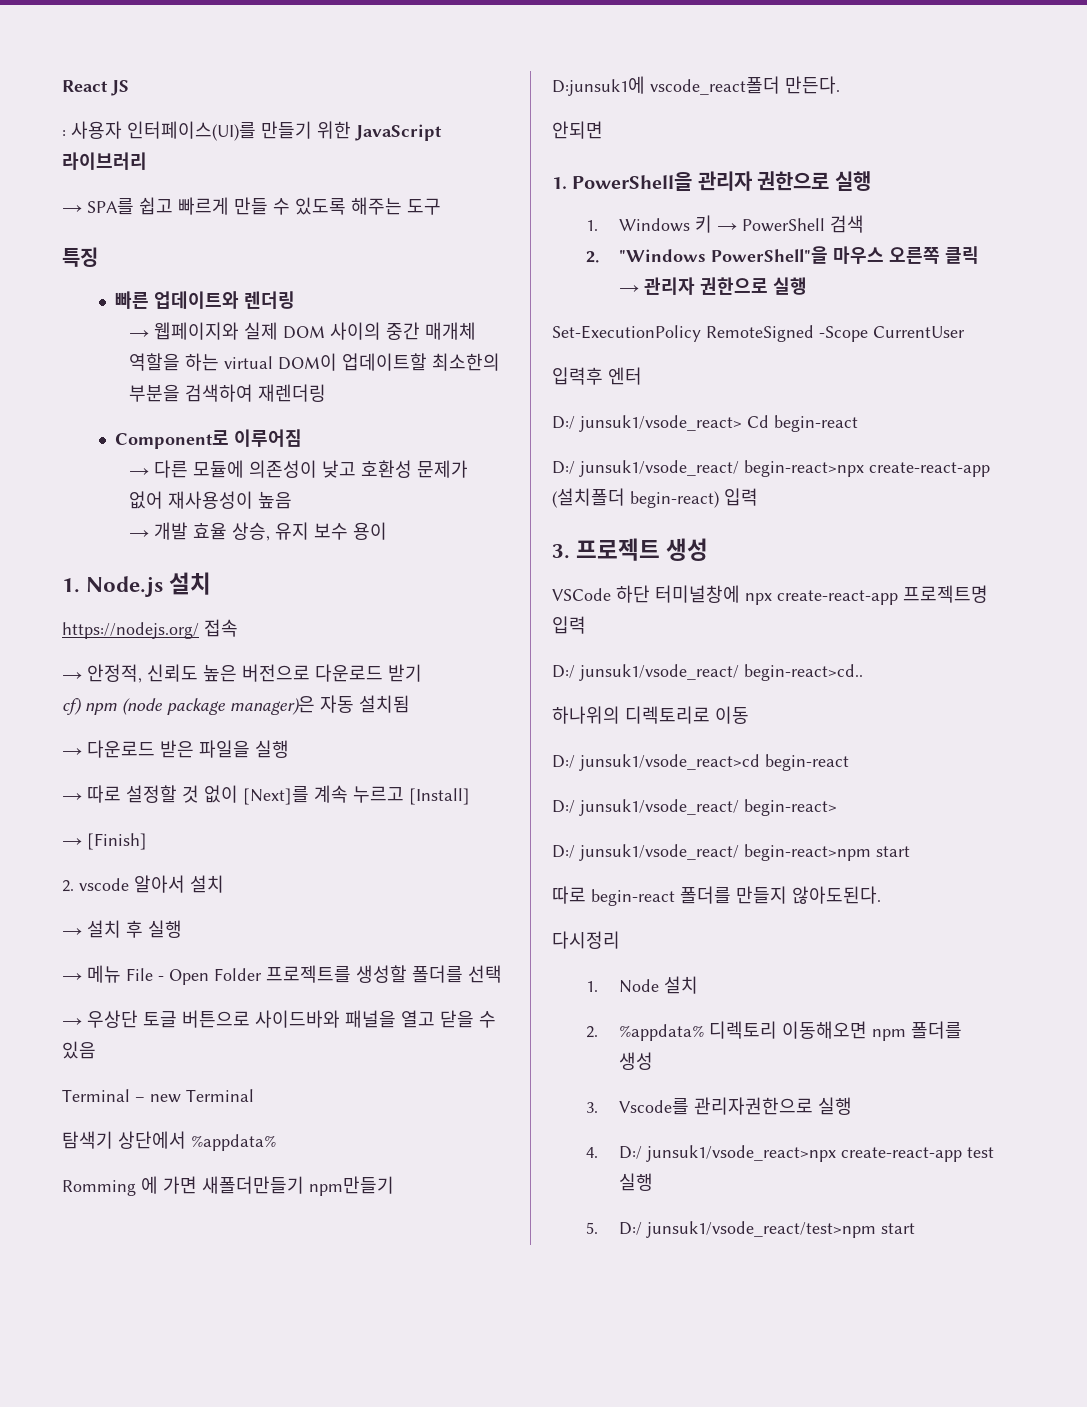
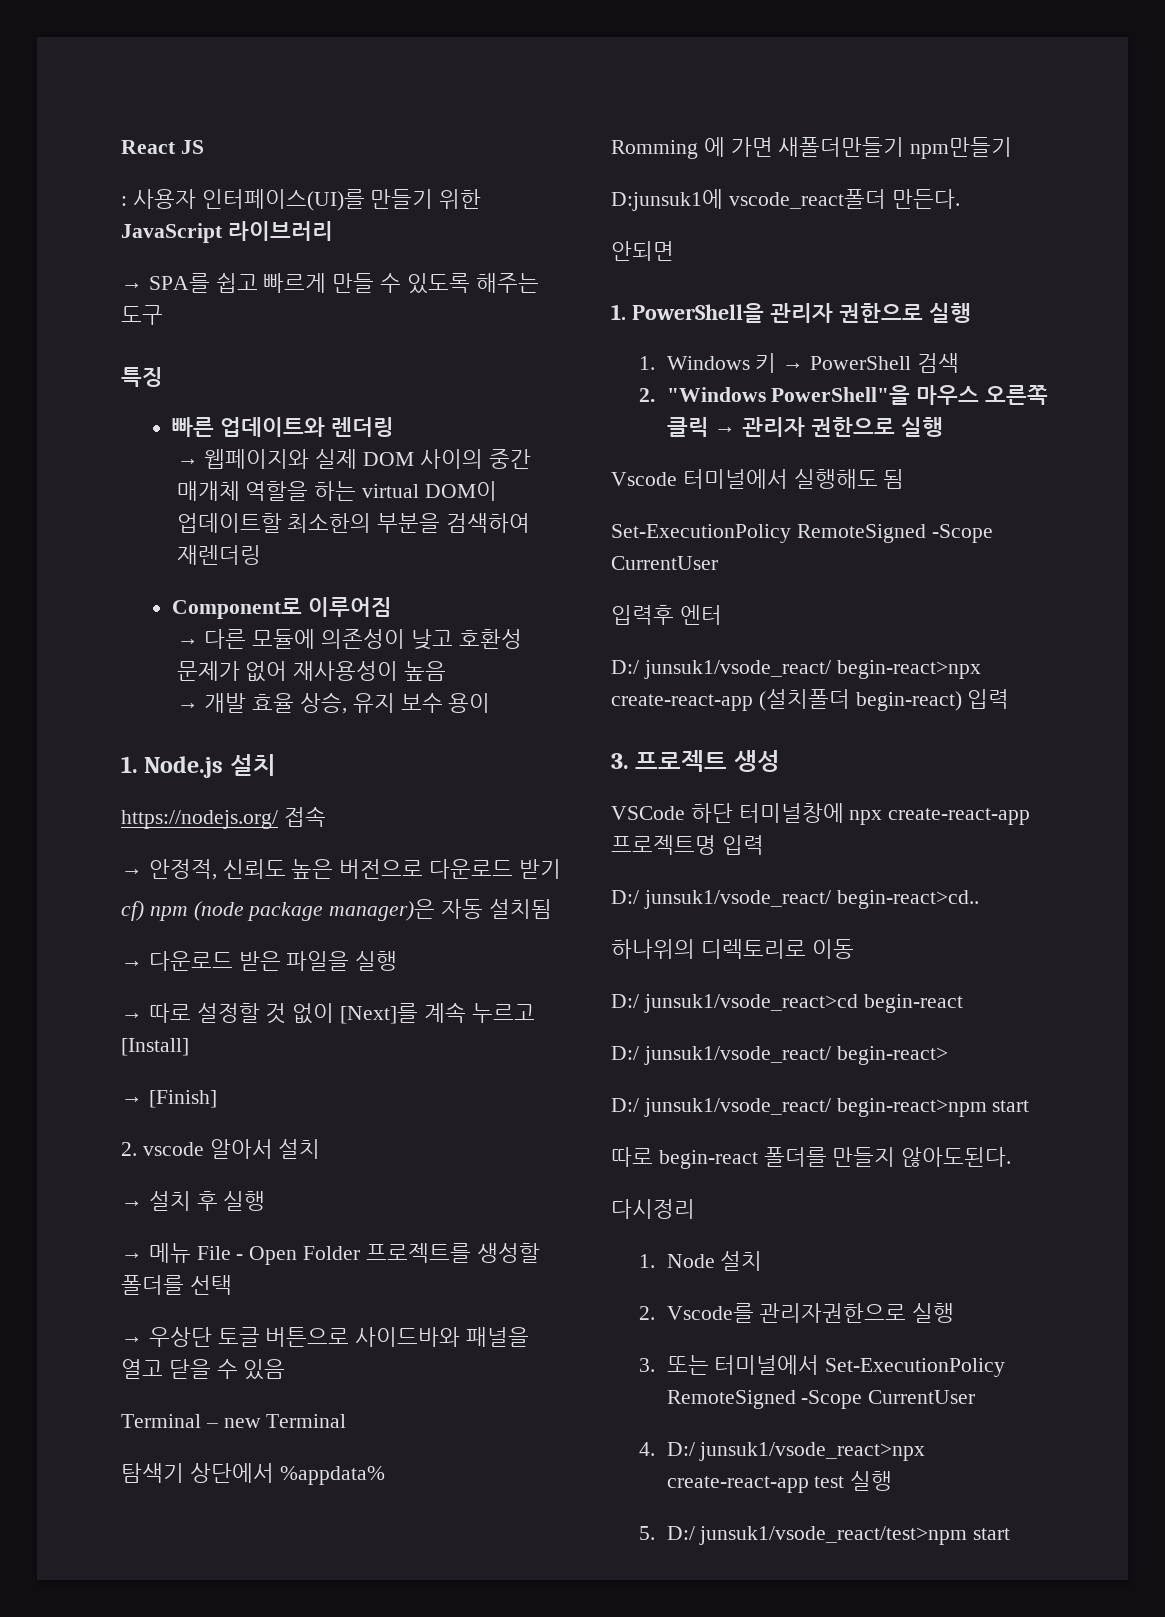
+ Vscode 터미널에서 실행해도 됨
- D:/ junsuk1/vsode_react> Cd begin-react
- 2. %appdata% 디렉토리 이동해오면 npm 폴더를 생성
- 3. Vscode를 관리자권한으로 실행
+ 2. Vscode를 관리자권한으로 실행
+ 3. 또는 터미널에서 Set-ExecutionPolicy RemoteSigned -Scope CurrentUser

